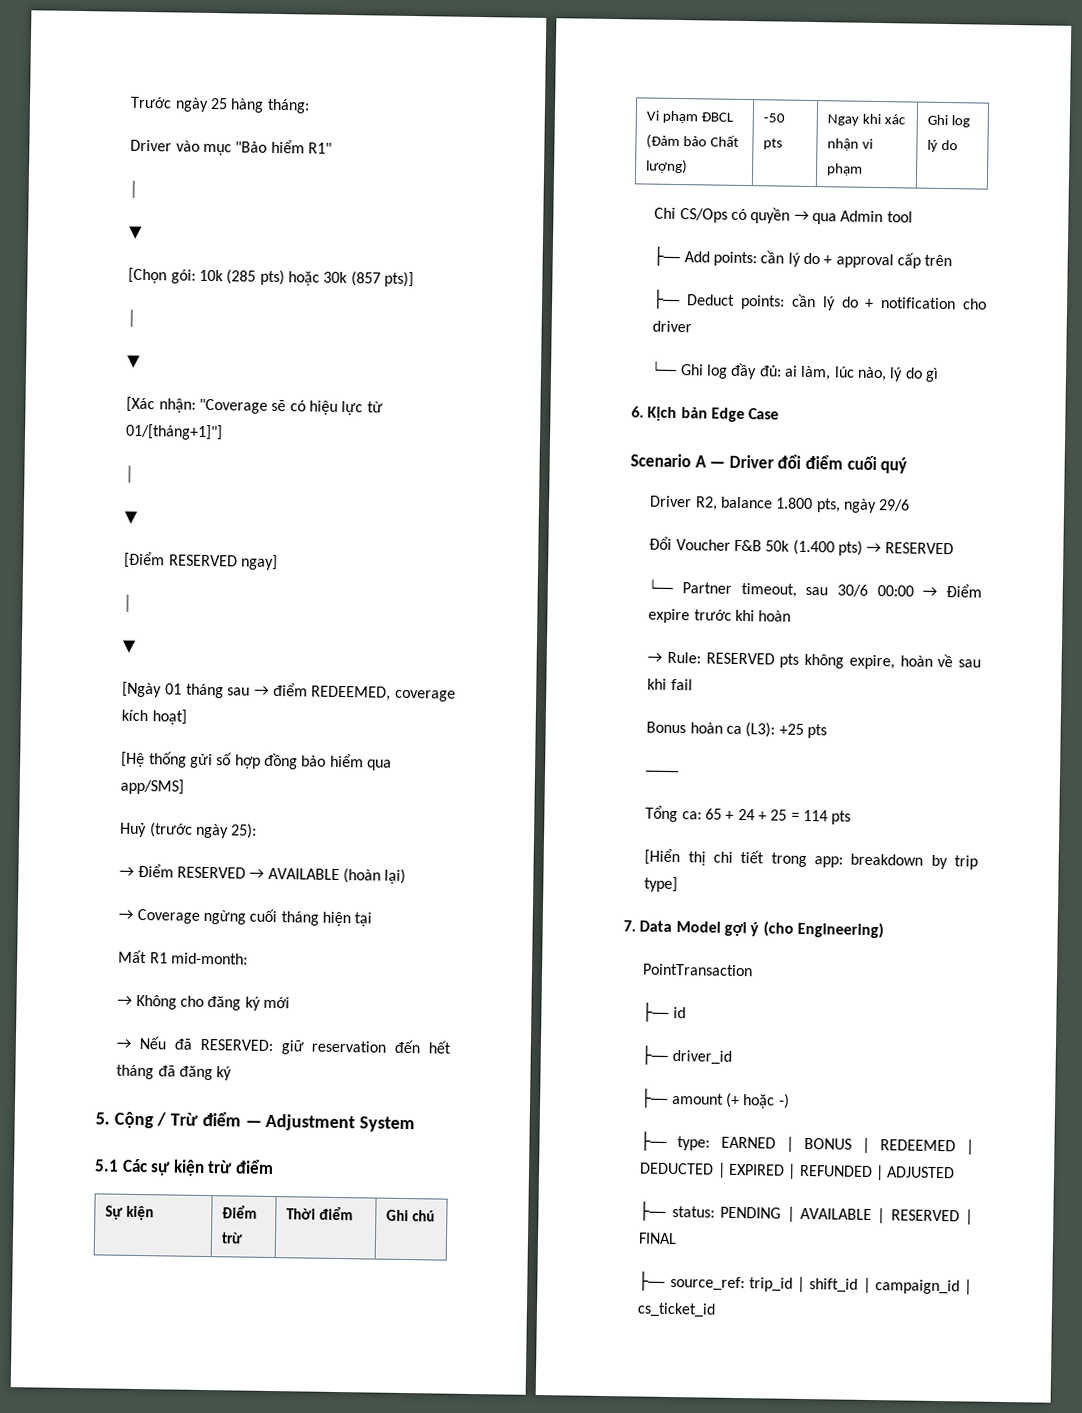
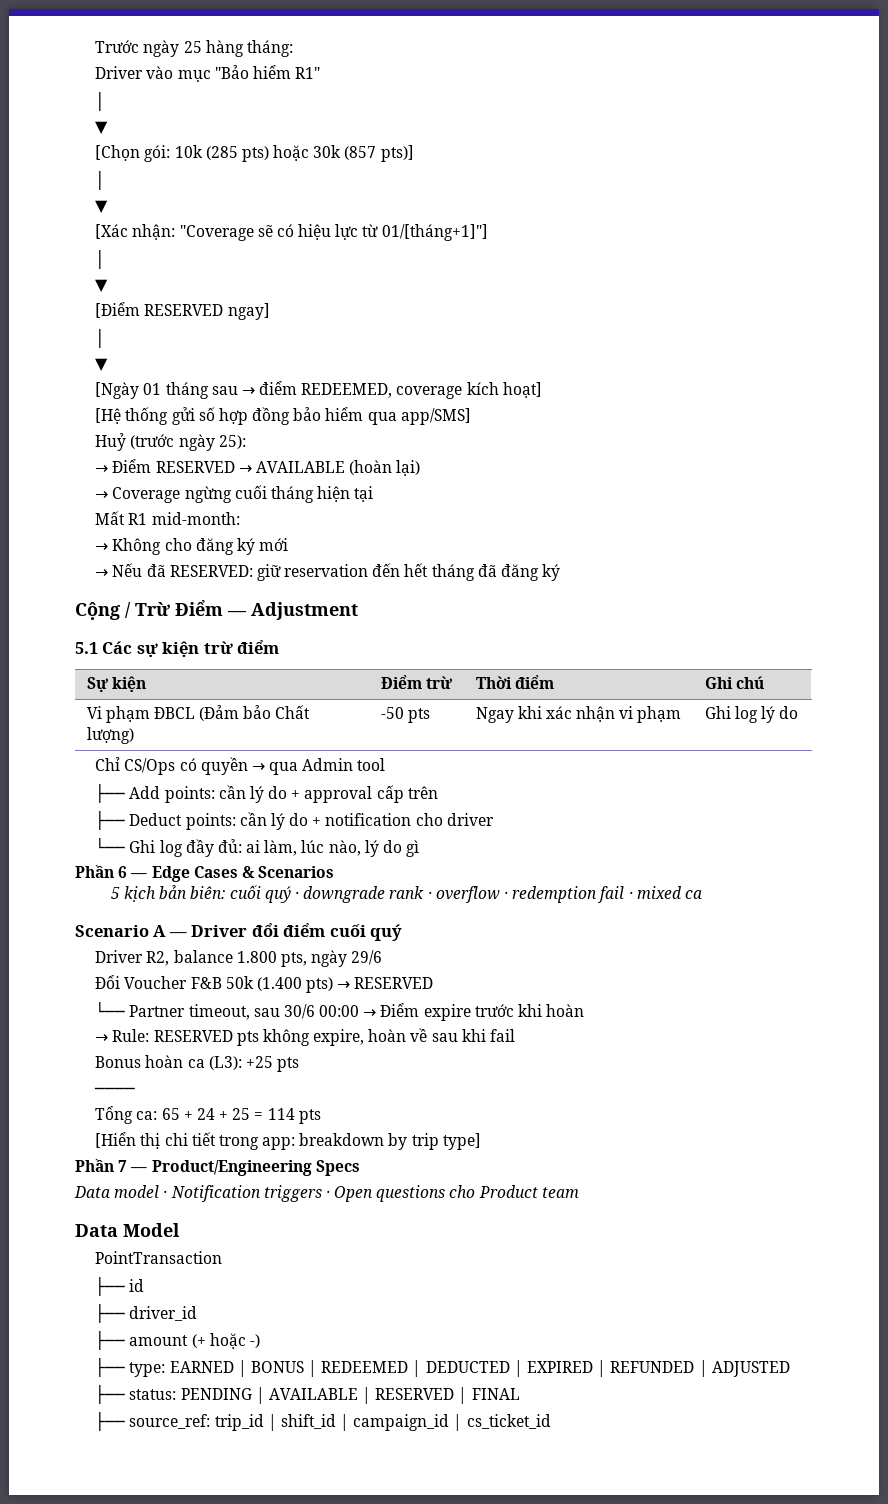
- 5. Cộng / Trừ điểm — Adjustment System
+ Cộng / Trừ Điểm — Adjustment
- 6. Kịch bản Edge Case
+ Phần 6 — Edge Cases & Scenarios
+ 5 kịch bản biên: cuối quý · downgrade rank · overflow · redemption fail · mixed ca
- 7. Data Model gợi ý (cho Engineering)
+ Phần 7 — Product/Engineering Specs
+ Data model · Notification triggers · Open questions cho Product team
+ Data Model

